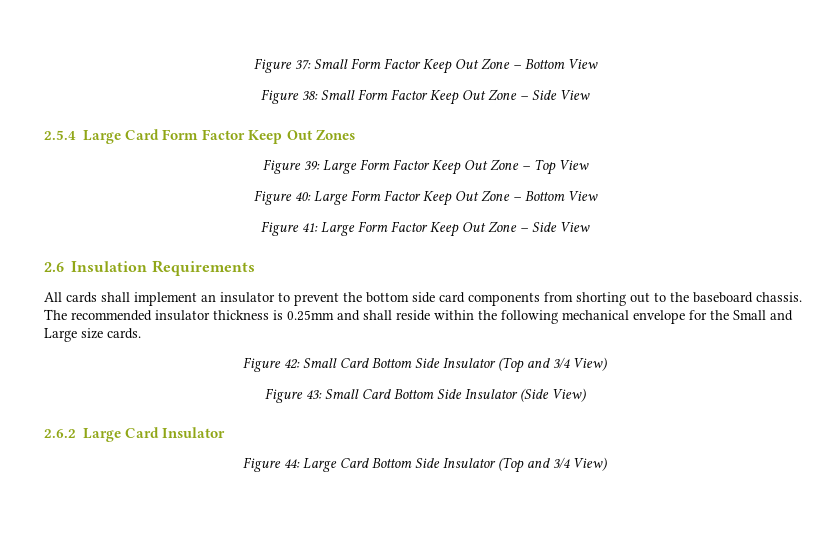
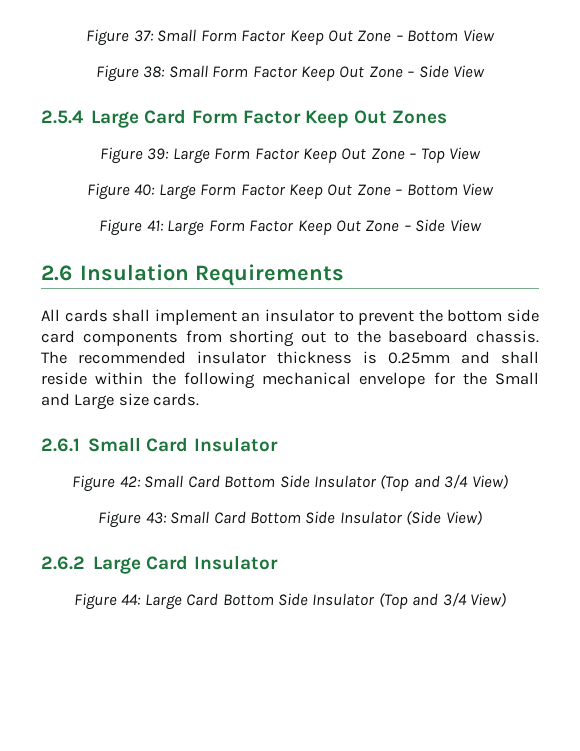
+ 2.6.1 Small Card Insulator

